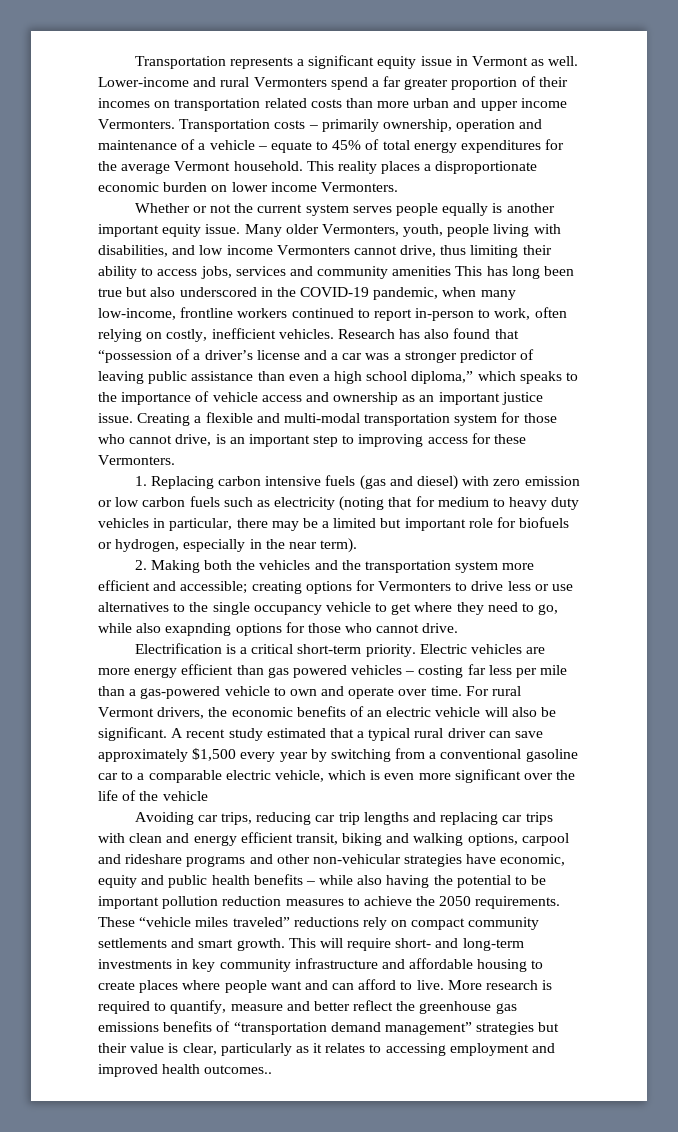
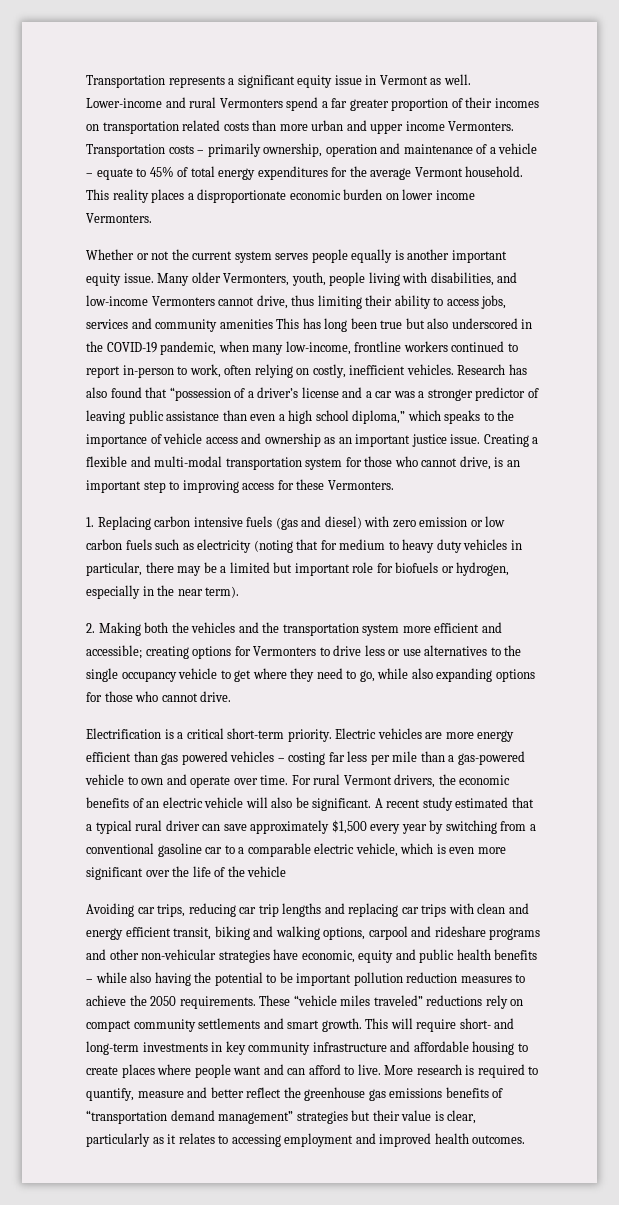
- Many older Vermonters, youth, people living with disabilities, and low income Vermonters cannot drive, thus limiting their ability to access jobs, services and community amenities This has long been true but also underscored in the COVID-19 pandemic, when many low-income, frontline workers continued to report in-person to work, often relying on costly, inefficient vehicles.
+ Many older Vermonters, youth, people living with disabilities, and low-income Vermonters cannot drive, thus limiting their ability to access jobs, services and community amenities This has long been true but also underscored in the COVID-19 pandemic, when many low-income, frontline workers continued to report in-person to work, often relying on costly, inefficient vehicles.
- 2. Making both the vehicles and the transportation system more efficient and accessible; creating options for Vermonters to drive less or use alternatives to the single occupancy vehicle to get where they need to go, while also exapnding options for those who cannot drive.
+ 2. Making both the vehicles and the transportation system more efficient and accessible; creating options for Vermonters to drive less or use alternatives to the single occupancy vehicle to get where they need to go, while also expanding options for those who cannot drive.
- More research is required to quantify, measure and better reflect the greenhouse gas emissions benefits of “transportation demand management” strategies but their value is clear, particularly as it relates to accessing employment and improved health outcomes..
+ More research is required to quantify, measure and better reflect the greenhouse gas emissions benefits of “transportation demand management” strategies but their value is clear, particularly as it relates to accessing employment and improved health outcomes.

